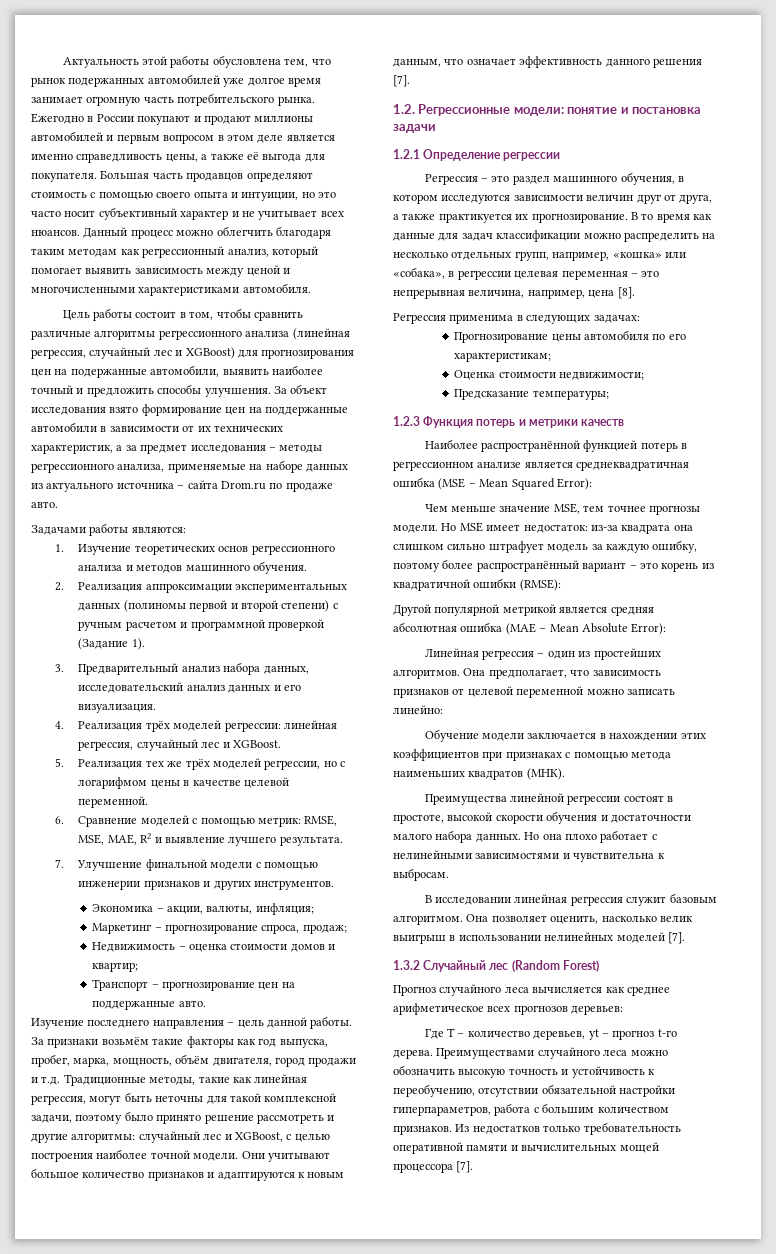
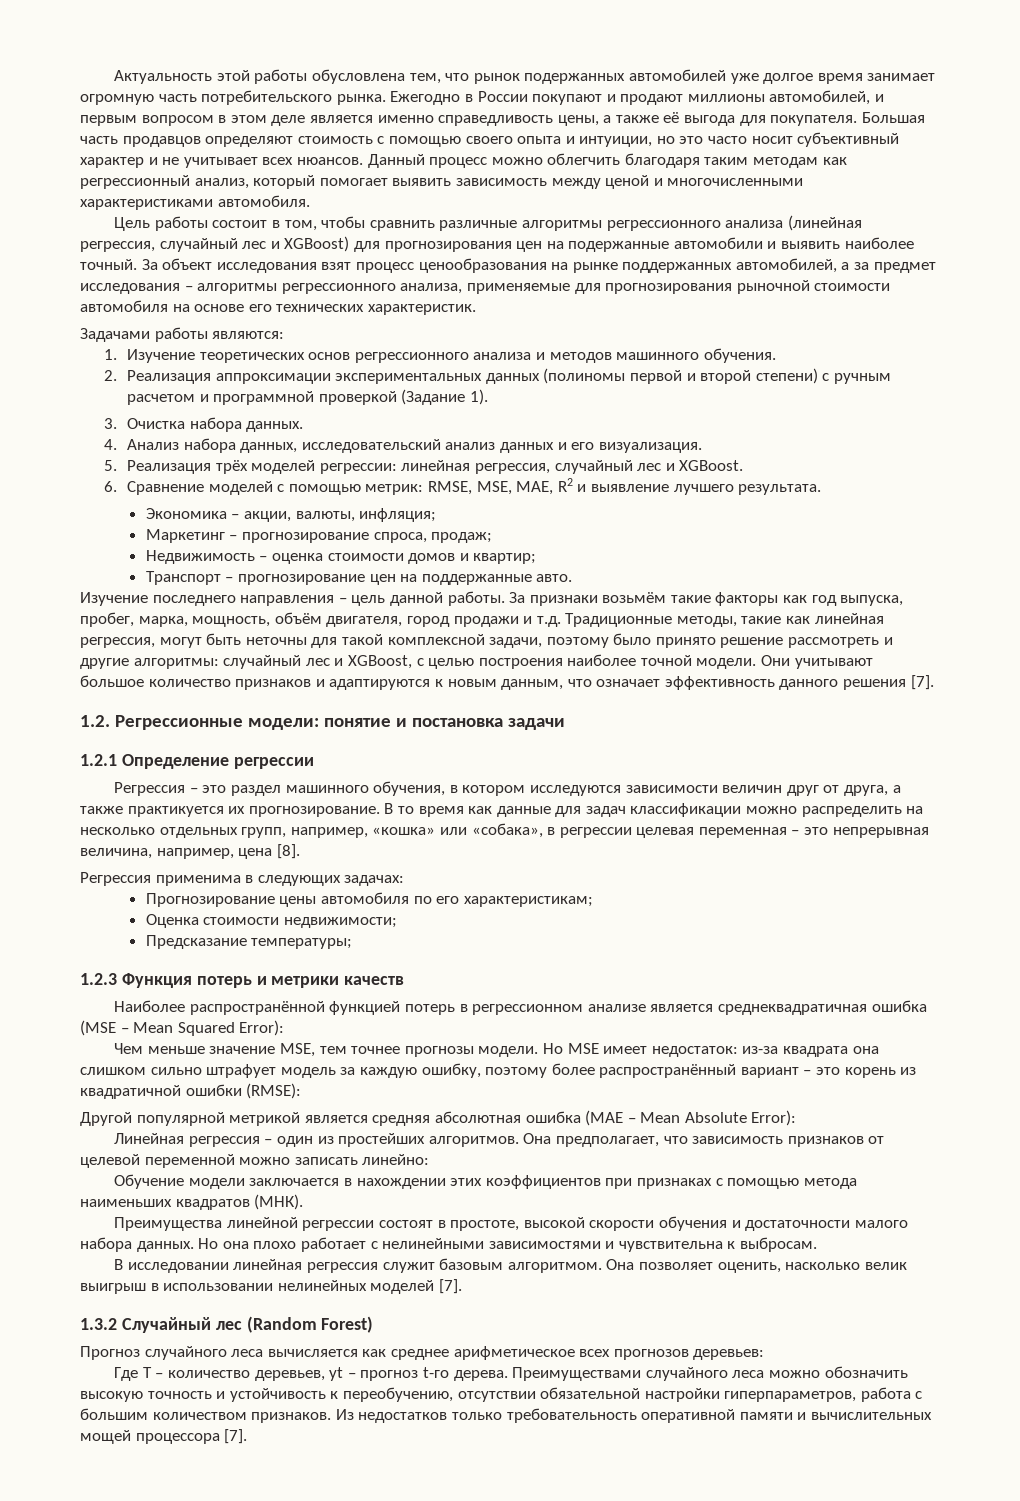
- Ежегодно в России покупают и продают миллионы автомобилей и первым вопросом в этом деле является именно справедливость цены, а также её выгода для покупателя.
+ Ежегодно в России покупают и продают миллионы автомобилей, и первым вопросом в этом деле является именно справедливость цены, а также её выгода для покупателя.
- Цель работы состоит в том, чтобы сравнить различные алгоритмы регрессионного анализа (линейная регрессия, случайный лес и XGBoost) для прогнозирования цен на подержанные автомобили, выявить наиболее точный и предложить способы улучшения. За объект исследования взято формирование цен на поддержанные автомобили в зависимости от их технических характеристик, а за предмет исследования – методы регрессионного анализа, применяемые на наборе данных из актуального источника – сайта Drom.ru по продаже авто.
+ Цель работы состоит в том, чтобы сравнить различные алгоритмы регрессионного анализа (линейная регрессия, случайный лес и XGBoost) для прогнозирования цен на подержанные автомобили и выявить наиболее точный. За объект исследования взят процесс ценообразования на рынке поддержанных автомобилей, а за предмет исследования – алгоритмы регрессионного анализа, применяемые для прогнозирования рыночной стоимости автомобиля на основе его технических характеристик.
- 3. Предварительный анализ набора данных, исследовательский анализ данных и его визуализация.
+ 3. Очистка набора данных.
+ 4. Анализ набора данных, исследовательский анализ данных и его визуализация.
- 4. Реализация трёх моделей регрессии: линейная регрессия, случайный лес и XGBoost.
+ 5. Реализация трёх моделей регрессии: линейная регрессия, случайный лес и XGBoost.
- 5. Реализация тех же трёх моделей регрессии, но с логарифмом цены в качестве целевой переменной.
- 7. Улучшение финальной модели с помощью инженерии признаков и других инструментов.

